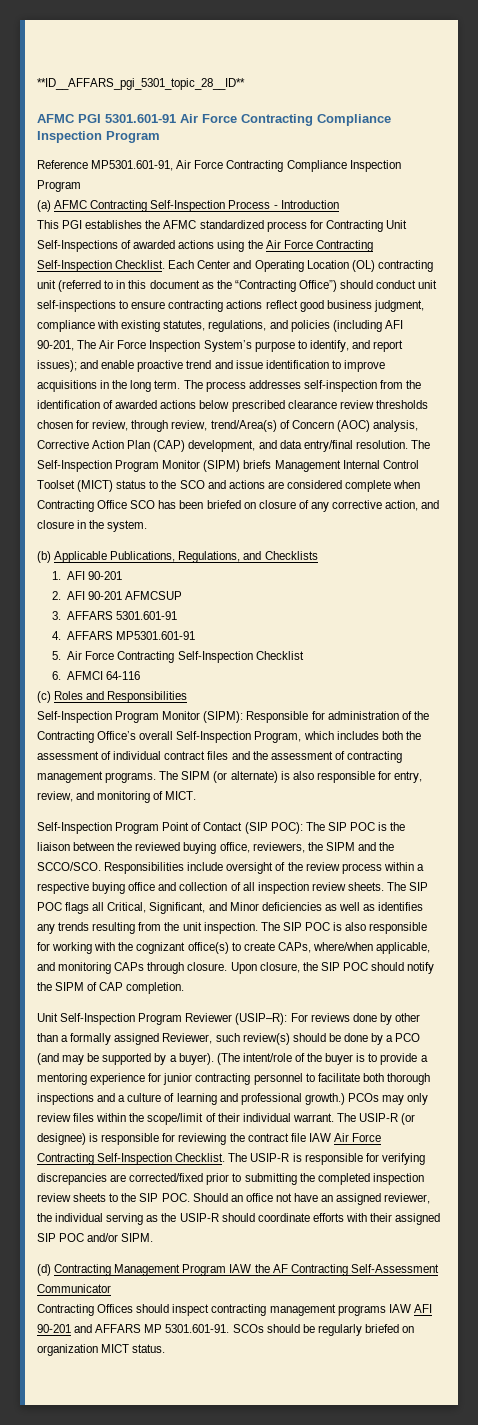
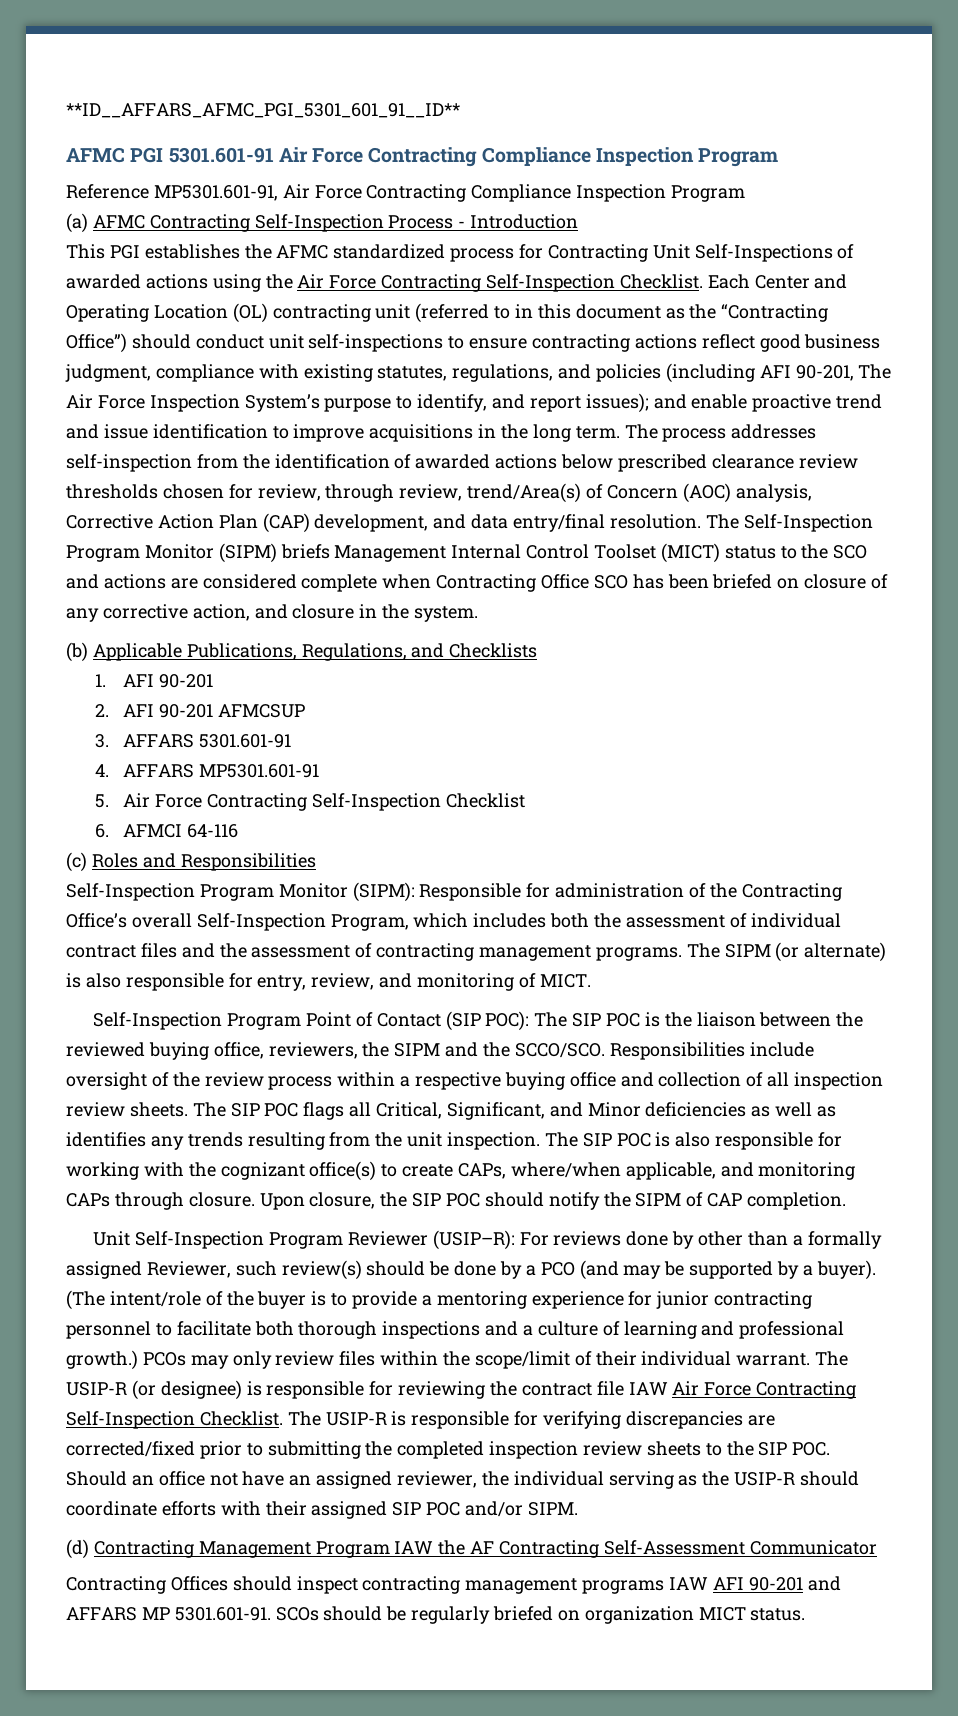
- **ID__AFFARS_pgi_5301_topic_28__ID**
+ **ID__AFFARS_AFMC_PGI_5301_601_91__ID**

